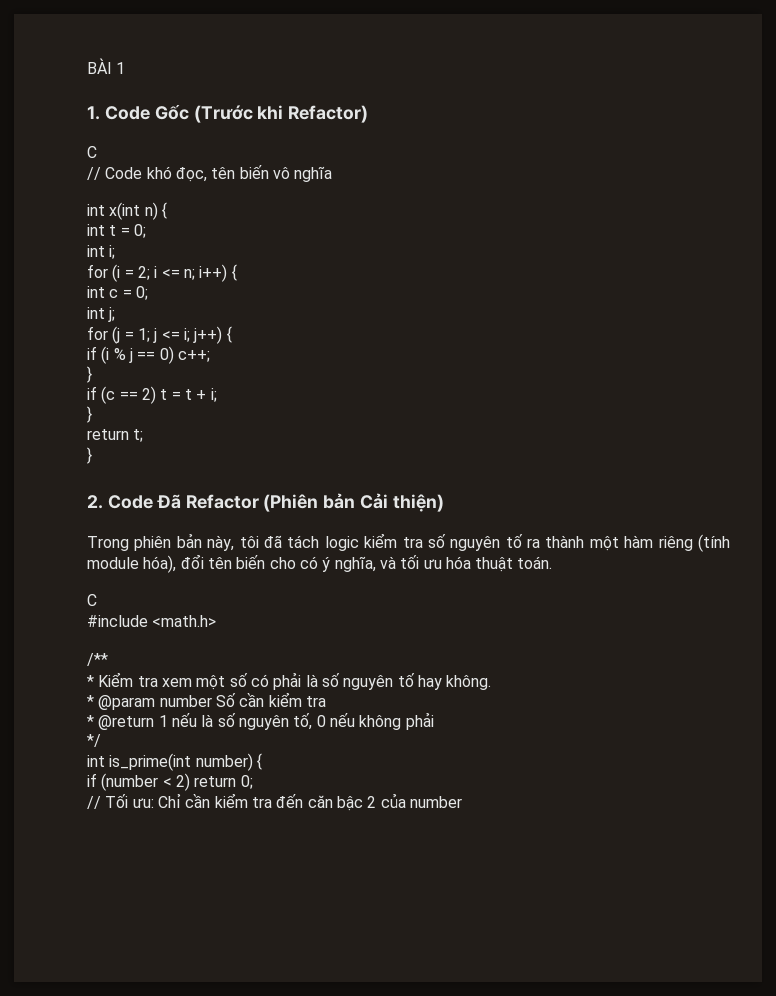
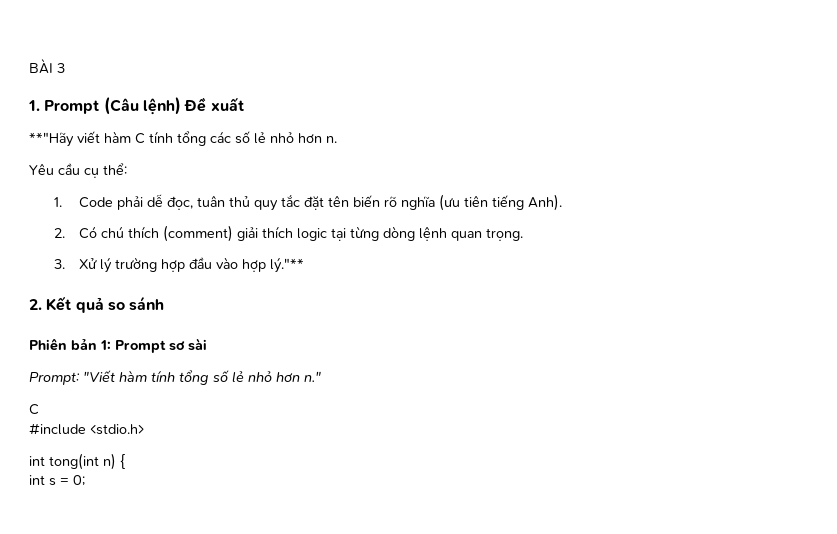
- BÀI 1
- 1. Code Gốc (Trước khi Refactor)
+ BÀI 3
+ 1. Prompt (Câu lệnh) Đề xuất
+ **"Hãy viết hàm C tính tổng các số lẻ nhỏ hơn n.
+ Yêu cầu cụ thể:
+ 1. Code phải dễ đọc, tuân thủ quy tắc đặt tên biến rõ nghĩa (ưu tiên tiếng Anh).
+ 2. Có chú thích (comment) giải thích logic tại từng dòng lệnh quan trọng.
+ 3. Xử lý trường hợp đầu vào hợp lý."**
+ 2. Kết quả so sánh
+ Phiên bản 1: Prompt sơ sài
+ Prompt: "Viết hàm tính tổng số lẻ nhỏ hơn n."
  C
- // Code khó đọc, tên biến vô nghĩa
- int x(int n) {
+ #include <stdio.h>
+ int tong(int n) {
- int t = 0;
- int i;
- for (i = 2; i <= n; i++) {
- int c = 0;
- int j;
- for (j = 1; j <= i; j++) {
- if (i % j == 0) c++;
- }
- if (c == 2) t = t + i;
- }
- return t;
- }
- 2. Code Đã Refactor (Phiên bản Cải thiện)
- Trong phiên bản này, tôi đã tách logic kiểm tra số nguyên tố ra thành một hàm riêng (tính module hóa), đổi tên biến cho có ý nghĩa, và tối ưu hóa thuật toán.
- C
- #include <math.h>
- /**
- * Kiểm tra xem một số có phải là số nguyên tố hay không.
- * @param number Số cần kiểm tra
- * @return 1 nếu là số nguyên tố, 0 nếu không phải
- */
- int is_prime(int number) {
- if (number < 2) return 0;
- // Tối ưu: Chỉ cần kiểm tra đến căn bậc 2 của number
+ int s = 0;

